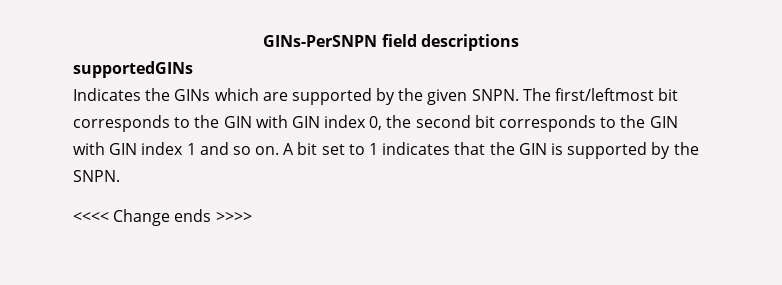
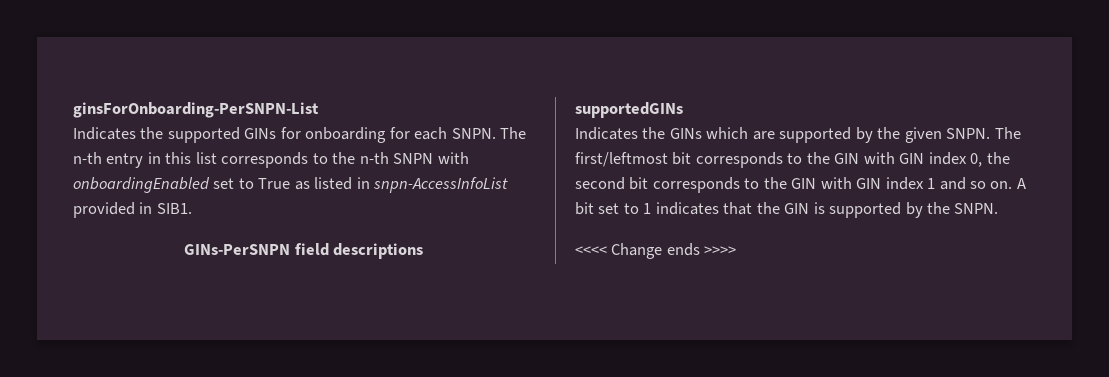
+ ginsForOnboarding-PerSNPN-List
+ Indicates the supported GINs for onboarding for each SNPN. The n-th entry in this list corresponds to the n-th SNPN with onboardingEnabled set to True as listed in snpn-AccessInfoList provided in SIB1.

